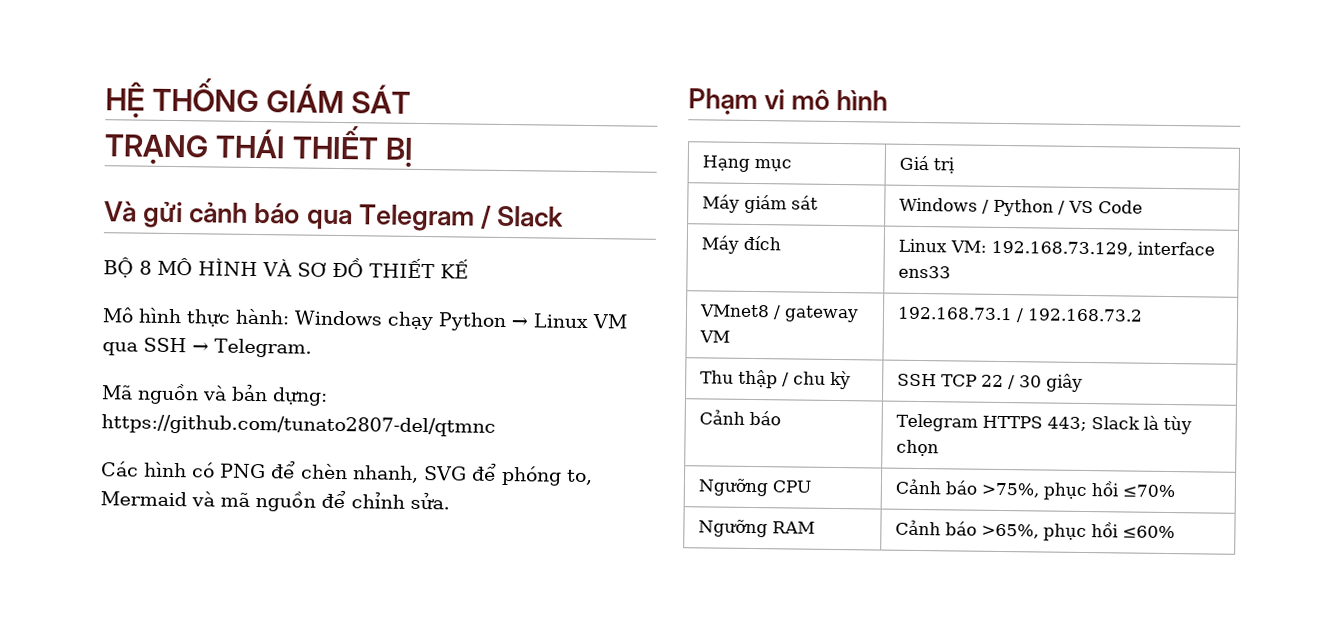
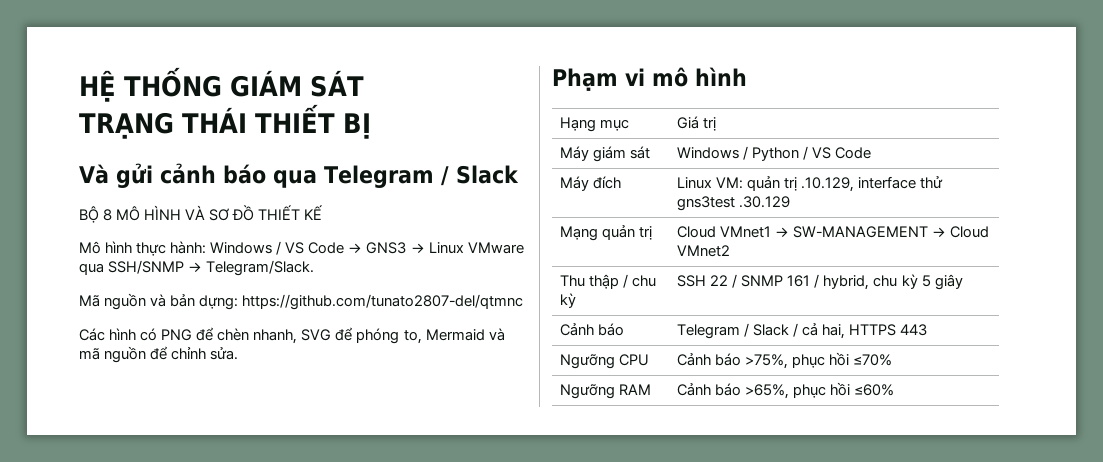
- Mô hình thực hành: Windows chạy Python → Linux VM qua SSH → Telegram.
+ Mô hình thực hành: Windows / VS Code → GNS3 → Linux VMware qua SSH/SNMP → Telegram/Slack.
- Máy đích | Linux VM: 192.168.73.129, interface ens33
- VMnet8 / gateway VM | 192.168.73.1 / 192.168.73.2
+ Máy đích | Linux VM: quản trị .10.129, interface thử gns3test .30.129
+ Mạng quản trị | Cloud VMnet1 → SW-MANAGEMENT → Cloud VMnet2
- Thu thập / chu kỳ | SSH TCP 22 / 30 giây
- Cảnh báo | Telegram HTTPS 443; Slack là tùy chọn
+ Thu thập / chu kỳ | SSH 22 / SNMP 161 / hybrid, chu kỳ 5 giây
+ Cảnh báo | Telegram / Slack / cả hai, HTTPS 443

